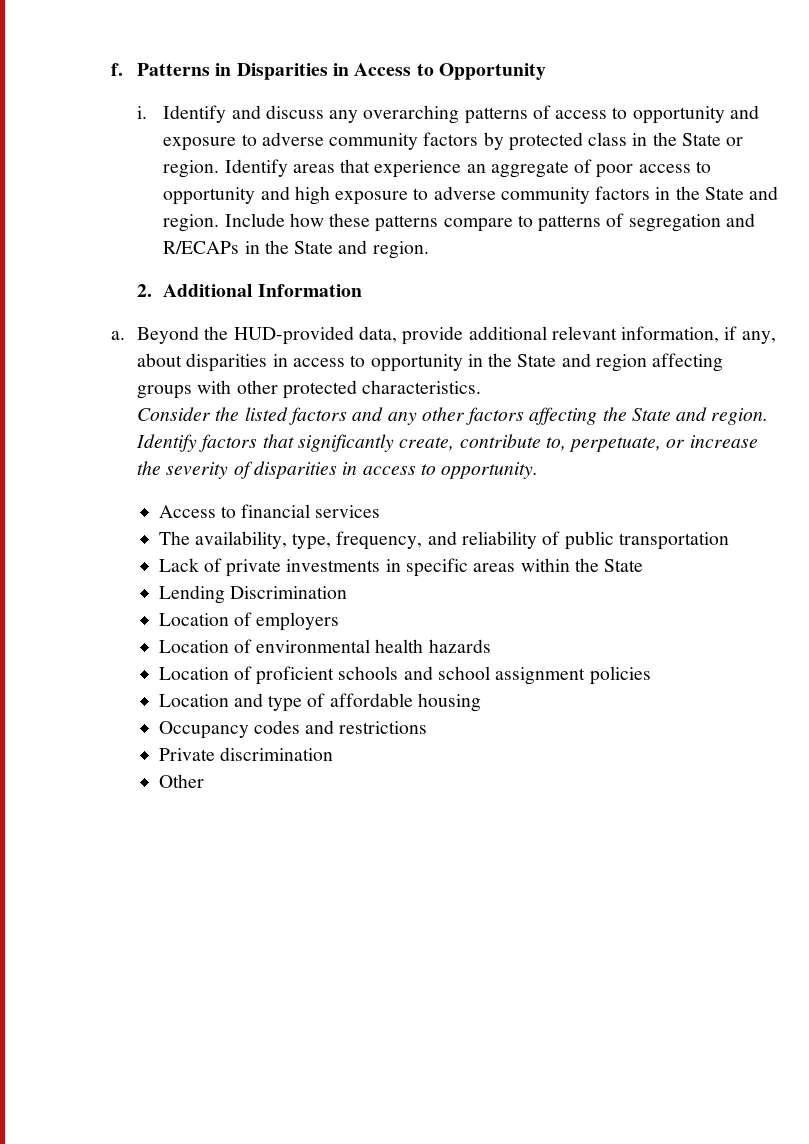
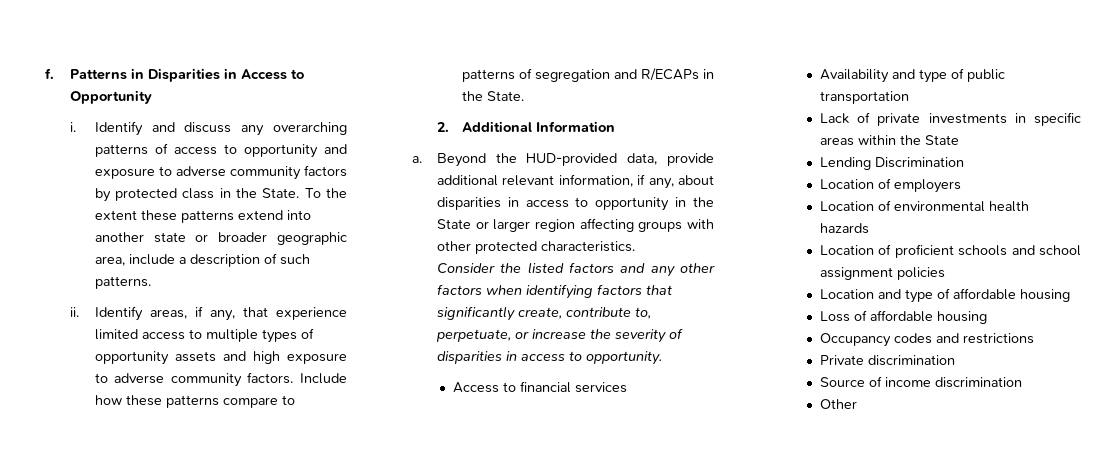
- Identify and discuss any overarching patterns of access to opportunity and exposure to adverse community factors by protected class in the State or region. Identify areas that experience an aggregate of poor access to opportunity and high exposure to adverse community factors in the State and region.
+ Identify and discuss any overarching patterns of access to opportunity and exposure to adverse community factors by protected class in the State. To the extent these patterns extend into another state or broader geographic area, include a description of such patterns.
+ ii. Identify areas, if any, that experience limited access to multiple types of opportunity assets and high exposure to adverse community factors.
- Include how these patterns compare to patterns of segregation and R/ECAPs in the State and region.
+ Include how these patterns compare to patterns of segregation and R/ECAPs in the State.
- Beyond the HUD-provided data, provide additional relevant information, if any, about disparities in access to opportunity in the State and region affecting groups with other protected characteristics.
+ Beyond the HUD-provided data, provide additional relevant information, if any, about disparities in access to opportunity in the State or larger region affecting groups with other protected characteristics.
- Consider the listed factors and any other factors affecting the State and region. Identify factors that significantly create, contribute to, perpetuate, or increase the severity of disparities in access to opportunity.
+ Consider the listed factors and any other factors when identifying factors that significantly create, contribute to, perpetuate, or increase the severity of disparities in access to opportunity.
- The availability, type, frequency, and reliability of public transportation
+ Availability and type of public transportation
+ Loss of affordable housing
+ Source of income discrimination

